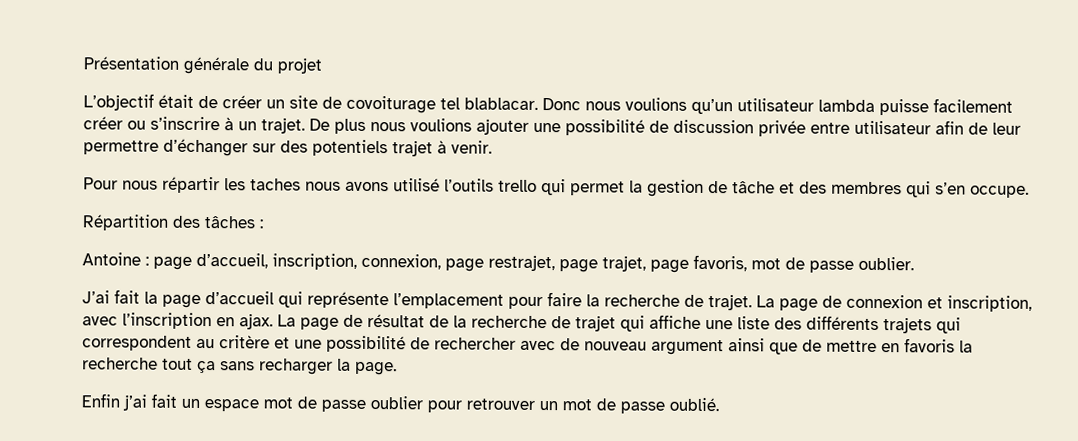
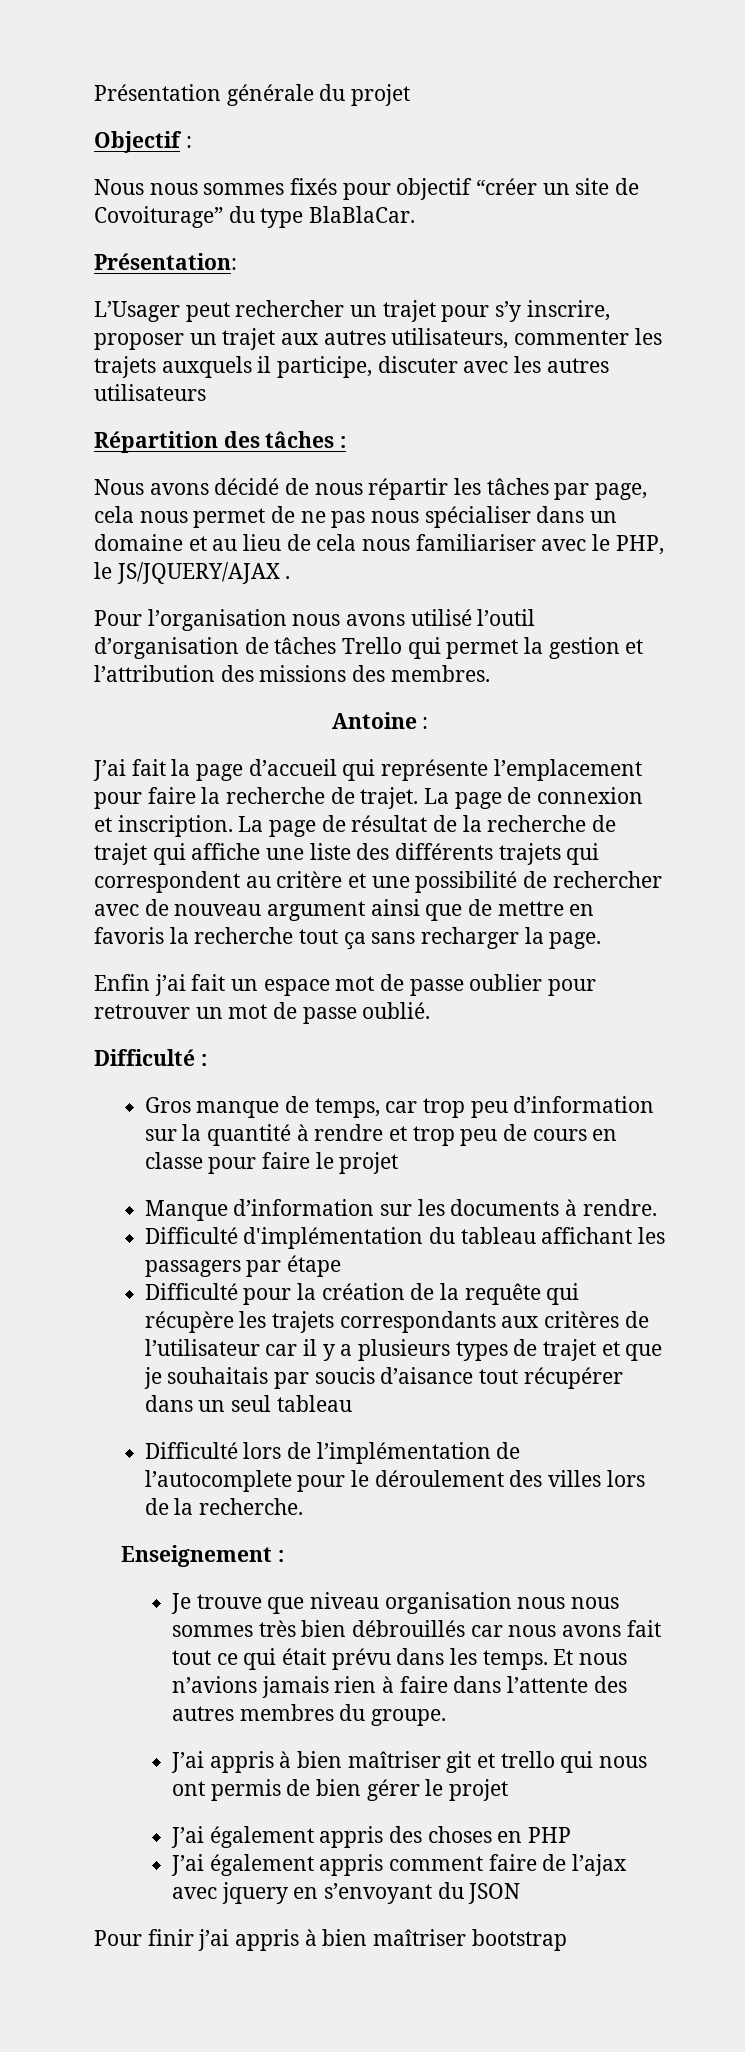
- L’objectif était de créer un site de covoiturage tel blablacar. Donc nous voulions qu’un utilisateur lambda puisse facilement créer ou s’inscrire à un trajet. De plus nous voulions ajouter une possibilité de discussion privée entre utilisateur afin de leur permettre d’échanger sur des potentiels trajet à venir.
- Pour nous répartir les taches nous avons utilisé l’outils trello qui permet la gestion de tâche et des membres qui s’en occupe.
+ Objectif :
+ Nous nous sommes fixés pour objectif “créer un site de Covoiturage” du type BlaBlaCar.
+ Présentation:
+ L’Usager peut rechercher un trajet pour s’y inscrire, proposer un trajet aux autres utilisateurs, commenter les trajets auxquels il participe, discuter avec les autres utilisateurs
  Répartition des tâches :
- Antoine : page d’accueil, inscription, connexion, page restrajet, page trajet, page favoris, mot de passe oublier.
+ Nous avons décidé de nous répartir les tâches par page, cela nous permet de ne pas nous spécialiser dans un domaine et au lieu de cela nous familiariser avec le PHP, le JS/JQUERY/AJAX .
+ Pour l’organisation nous avons utilisé l’outil d’organisation de tâches Trello qui permet la gestion et l’attribution des missions des membres.
+ Antoine :
- La page de connexion et inscription, avec l’inscription en ajax.
+ La page de connexion et inscription.
+ Difficulté :
+ Gros manque de temps, car trop peu d’information sur la quantité à rendre et trop peu de cours en classe pour faire le projet
+ Manque d’information sur les documents à rendre.
+ Difficulté d'implémentation du tableau affichant les passagers par étape
+ Difficulté pour la création de la requête qui récupère les trajets correspondants aux critères de l’utilisateur car il y a plusieurs types de trajet et que je souhaitais par soucis d’aisance tout récupérer dans un seul tableau
+ Difficulté lors de l’implémentation de l’autocomplete pour le déroulement des villes lors de la recherche.
+ Enseignement :
+ Je trouve que niveau organisation nous nous sommes très bien débrouillés car nous avons fait tout ce qui était prévu dans les temps. Et nous n’avions jamais rien à faire dans l’attente des autres membres du groupe.
+ J’ai appris à bien maîtriser git et trello qui nous ont permis de bien gérer le projet
+ J’ai également appris des choses en PHP
+ J’ai également appris comment faire de l’ajax avec jquery en s’envoyant du JSON
+ Pour finir j’ai appris à bien maîtriser bootstrap

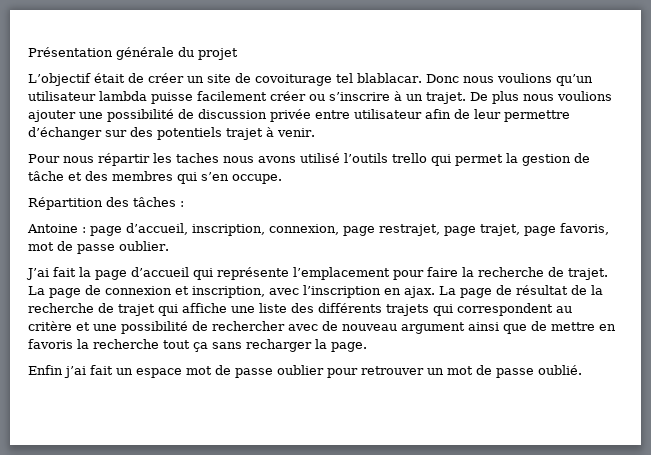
- Objectif :
- Nous nous sommes fixés pour objectif “créer un site de Covoiturage” du type BlaBlaCar.
- Présentation:
- L’Usager peut rechercher un trajet pour s’y inscrire, proposer un trajet aux autres utilisateurs, commenter les trajets auxquels il participe, discuter avec les autres utilisateurs
+ L’objectif était de créer un site de covoiturage tel blablacar. Donc nous voulions qu’un utilisateur lambda puisse facilement créer ou s’inscrire à un trajet. De plus nous voulions ajouter une possibilité de discussion privée entre utilisateur afin de leur permettre d’échanger sur des potentiels trajet à venir.
+ Pour nous répartir les taches nous avons utilisé l’outils trello qui permet la gestion de tâche et des membres qui s’en occupe.
  Répartition des tâches :
- Nous avons décidé de nous répartir les tâches par page, cela nous permet de ne pas nous spécialiser dans un domaine et au lieu de cela nous familiariser avec le PHP, le JS/JQUERY/AJAX .
- Pour l’organisation nous avons utilisé l’outil d’organisation de tâches Trello qui permet la gestion et l’attribution des missions des membres.
- Antoine :
+ Antoine : page d’accueil, inscription, connexion, page restrajet, page trajet, page favoris, mot de passe oublier.
- La page de connexion et inscription.
+ La page de connexion et inscription, avec l’inscription en ajax.
- Difficulté :
- Gros manque de temps, car trop peu d’information sur la quantité à rendre et trop peu de cours en classe pour faire le projet
- Manque d’information sur les documents à rendre.
- Difficulté d'implémentation du tableau affichant les passagers par étape
- Difficulté pour la création de la requête qui récupère les trajets correspondants aux critères de l’utilisateur car il y a plusieurs types de trajet et que je souhaitais par soucis d’aisance tout récupérer dans un seul tableau
- Difficulté lors de l’implémentation de l’autocomplete pour le déroulement des villes lors de la recherche.
- Enseignement :
- Je trouve que niveau organisation nous nous sommes très bien débrouillés car nous avons fait tout ce qui était prévu dans les temps. Et nous n’avions jamais rien à faire dans l’attente des autres membres du groupe.
- J’ai appris à bien maîtriser git et trello qui nous ont permis de bien gérer le projet
- J’ai également appris des choses en PHP
- J’ai également appris comment faire de l’ajax avec jquery en s’envoyant du JSON
- Pour finir j’ai appris à bien maîtriser bootstrap

